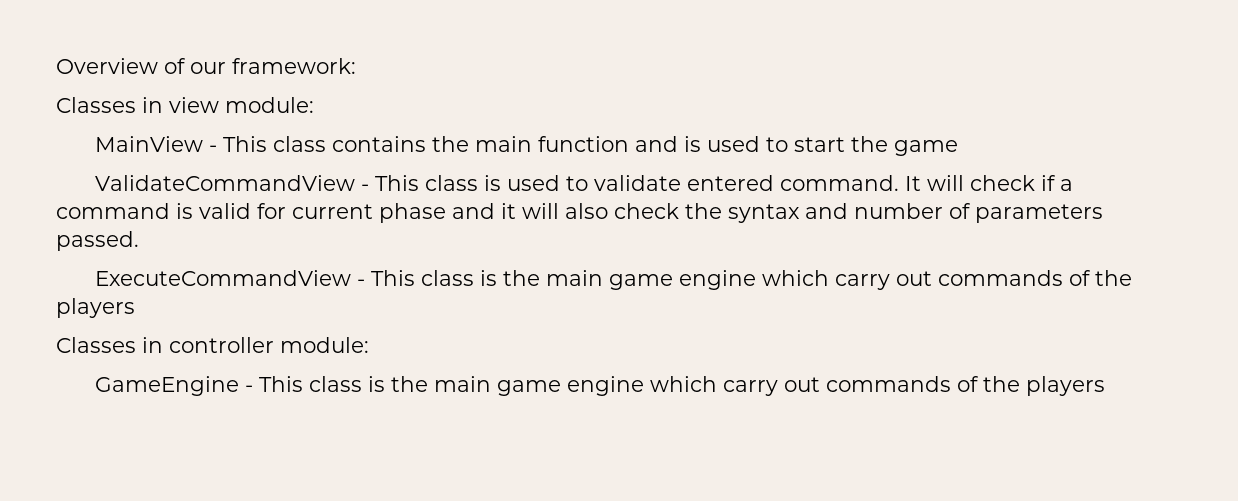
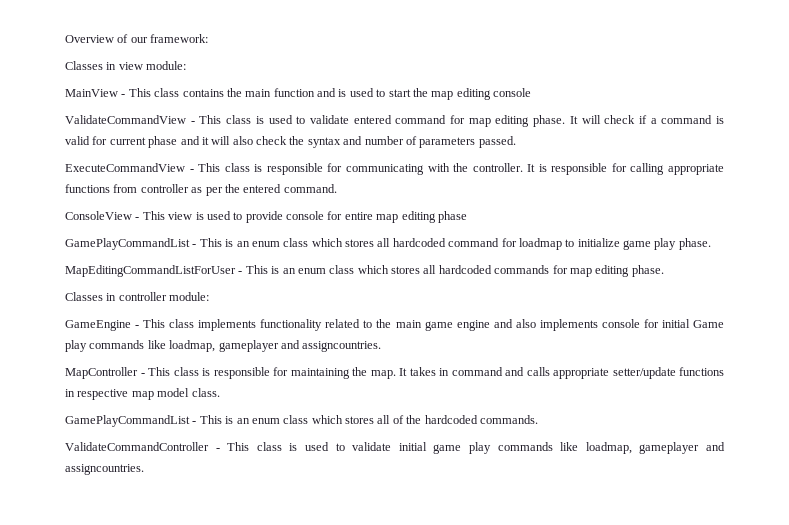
- MainView - This class contains the main function and is used to start the game
+ MainView - This class contains the main function and is used to start the map editing console
- ValidateCommandView - This class is used to validate entered command.
+ ValidateCommandView - This class is used to validate entered command for map editing phase.
- ExecuteCommandView - This class is the main game engine which carry out commands of the players
+ ExecuteCommandView - This class is responsible for communicating with the controller. It is responsible for calling appropriate functions from controller as per the entered command.
+ ConsoleView - This view is used to provide console for entire map editing phase
+ GamePlayCommandList - This is an enum class which stores all hardcoded command for loadmap to initialize game play phase.
+ MapEditingCommandListForUser - This is an enum class which stores all hardcoded commands for map editing phase.
- GameEngine - This class is the main game engine which carry out commands of the players
+ GameEngine - This class implements functionality related to the main game engine and also implements console for initial Game play commands like loadmap, gameplayer and assigncountries.
+ MapController - This class is responsible for maintaining the map. It takes in command and calls appropriate setter/update functions in respective map model class.
+ GamePlayCommandList - This is an enum class which stores all of the hardcoded commands.
+ ValidateCommandController - This class is used to validate initial game play commands like loadmap, gameplayer and assigncountries.

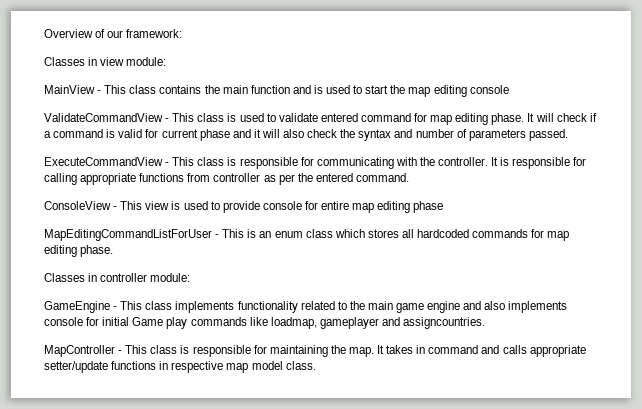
- GamePlayCommandList - This is an enum class which stores all hardcoded command for loadmap to initialize game play phase.
- GamePlayCommandList - This is an enum class which stores all of the hardcoded commands.
- ValidateCommandController - This class is used to validate initial game play commands like loadmap, gameplayer and assigncountries.

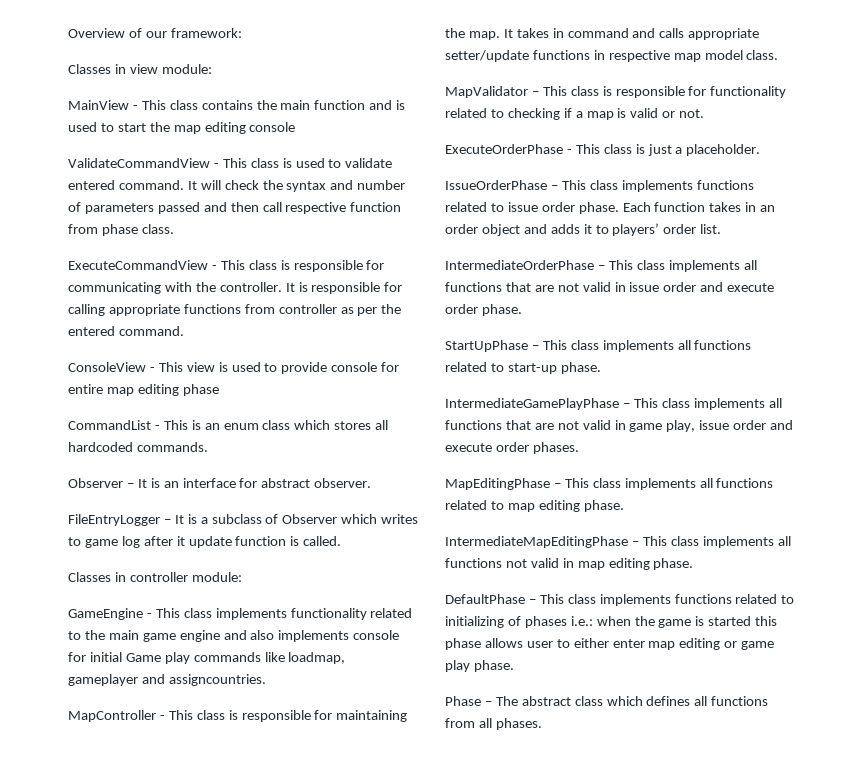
- ValidateCommandView - This class is used to validate entered command for map editing phase. It will check if a command is valid for current phase and it will also check the syntax and number of parameters passed.
+ ValidateCommandView - This class is used to validate entered command. It will check the syntax and number of parameters passed and then call respective function from phase class.
- MapEditingCommandListForUser - This is an enum class which stores all hardcoded commands for map editing phase.
+ CommandList - This is an enum class which stores all hardcoded commands.
+ Observer – It is an interface for abstract observer.
+ FileEntryLogger – It is a subclass of Observer which writes to game log after it update function is called.
+ MapValidator – This class is responsible for functionality related to checking if a map is valid or not.
+ ExecuteOrderPhase - This class is just a placeholder.
+ IssueOrderPhase – This class implements functions related to issue order phase. Each function takes in an order object and adds it to players’ order list.
+ IntermediateOrderPhase – This class implements all functions that are not valid in issue order and execute order phase.
+ StartUpPhase – This class implements all functions related to start-up phase.
+ IntermediateGamePlayPhase – This class implements all functions that are not valid in game play, issue order and execute order phases.
+ MapEditingPhase – This class implements all functions related to map editing phase.
+ IntermediateMapEditingPhase – This class implements all functions not valid in map editing phase.
+ DefaultPhase – This class implements functions related to initializing of phases i.e.: when the game is started this phase allows user to either enter map editing or game play phase.
+ Phase – The abstract class which defines all functions from all phases.

